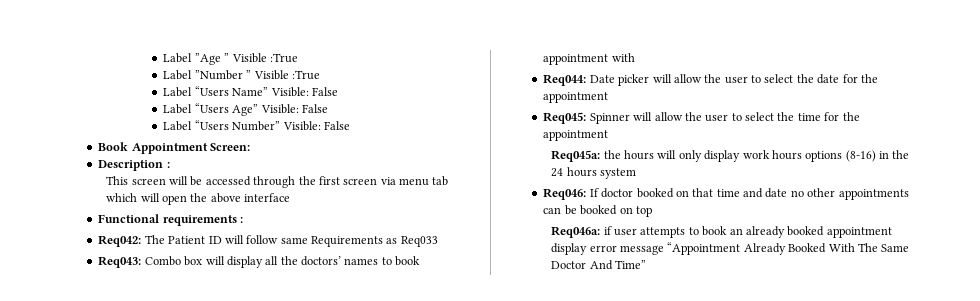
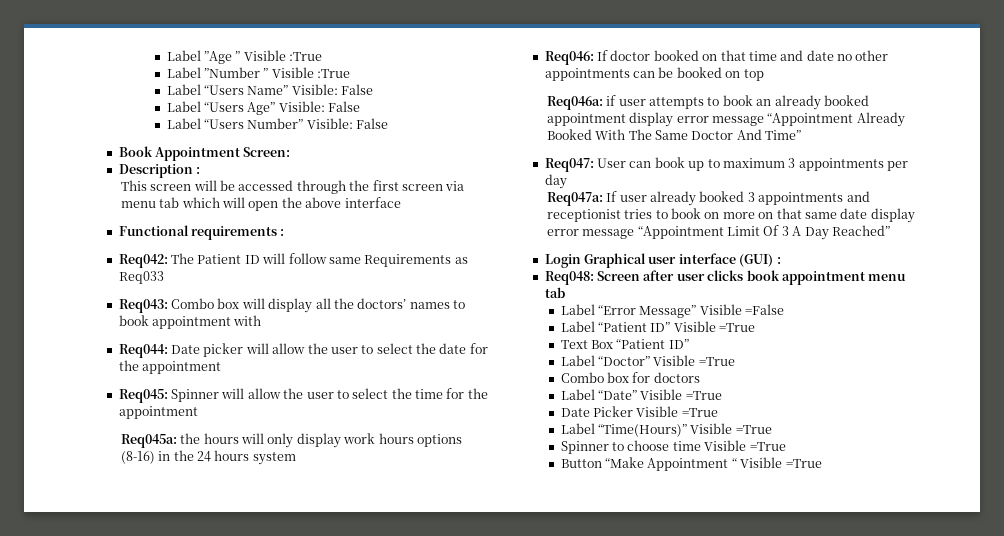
+ Req047: User can book up to maximum 3 appointments per day
+ Req047a: If user already booked 3 appointments and receptionist tries to book on more on that same date display error message “Appointment Limit Of 3 A Day Reached”
+ Login Graphical user interface (GUI) :
+ Req048: Screen after user clicks book appointment menu tab
+ Label “Error Message” Visible =False
+ Label “Patient ID” Visible =True
+ Text Box “Patient ID”
+ Label “Doctor” Visible =True
+ Combo box for doctors
+ Label “Date” Visible =True
+ Date Picker Visible =True
+ Label “Time(Hours)” Visible =True
+ Spinner to choose time Visible =True
+ Button “Make Appointment “ Visible =True

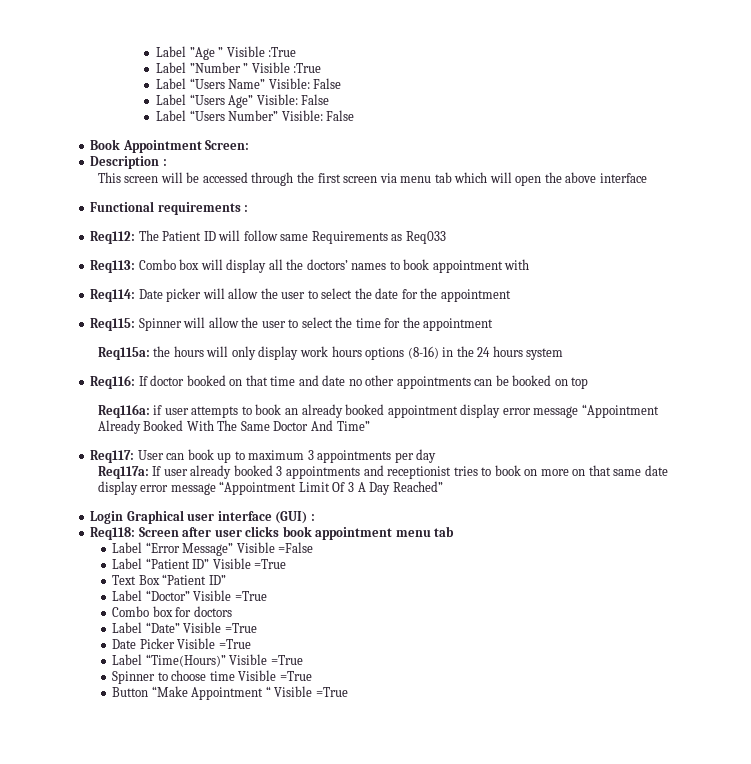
- Req042: The Patient ID will follow same Requirements as Req033
+ Req112: The Patient ID will follow same Requirements as Req033
- Req043: Combo box will display all the doctors’ names to book appointment with
+ Req113: Combo box will display all the doctors’ names to book appointment with
- Req044: Date picker will allow the user to select the date for the appointment
+ Req114: Date picker will allow the user to select the date for the appointment
- Req045: Spinner will allow the user to select the time for the appointment
+ Req115: Spinner will allow the user to select the time for the appointment
- Req045a: the hours will only display work hours options (8-16) in the 24 hours system
+ Req115a: the hours will only display work hours options (8-16) in the 24 hours system
- Req046: If doctor booked on that time and date no other appointments can be booked on top
+ Req116: If doctor booked on that time and date no other appointments can be booked on top
- Req046a: if user attempts to book an already booked appointment display error message “Appointment Already Booked With The Same Doctor And Time”
+ Req116a: if user attempts to book an already booked appointment display error message “Appointment Already Booked With The Same Doctor And Time”
- Req047: User can book up to maximum 3 appointments per day
+ Req117: User can book up to maximum 3 appointments per day
- Req047a: If user already booked 3 appointments and receptionist tries to book on more on that same date display error message “Appointment Limit Of 3 A Day Reached”
+ Req117a: If user already booked 3 appointments and receptionist tries to book on more on that same date display error message “Appointment Limit Of 3 A Day Reached”
- Req048: Screen after user clicks book appointment menu tab
+ Req118: Screen after user clicks book appointment menu tab

